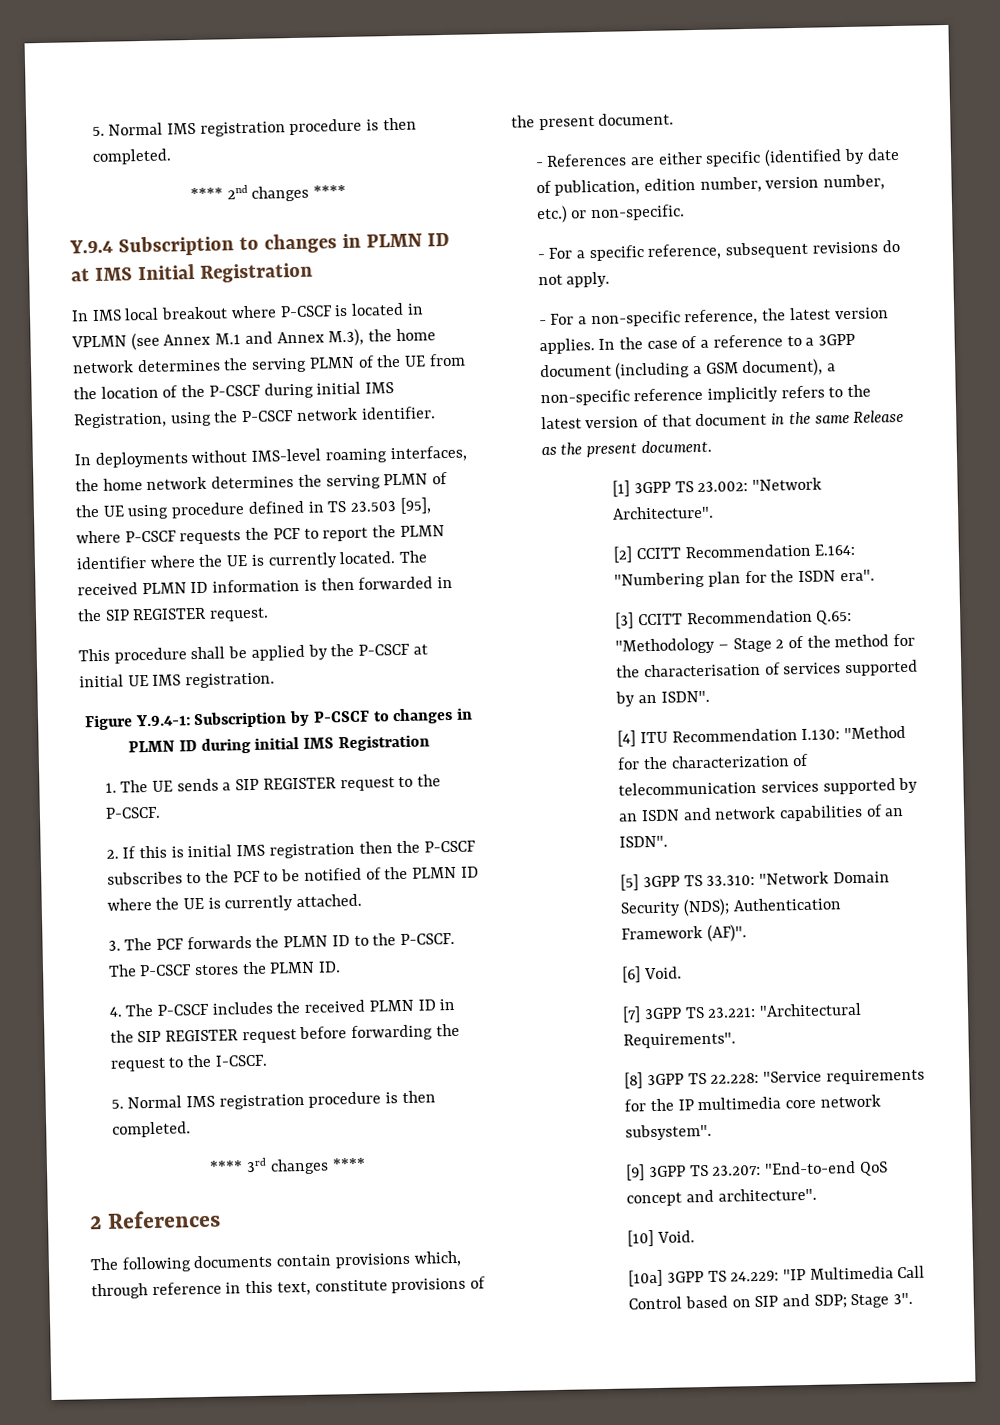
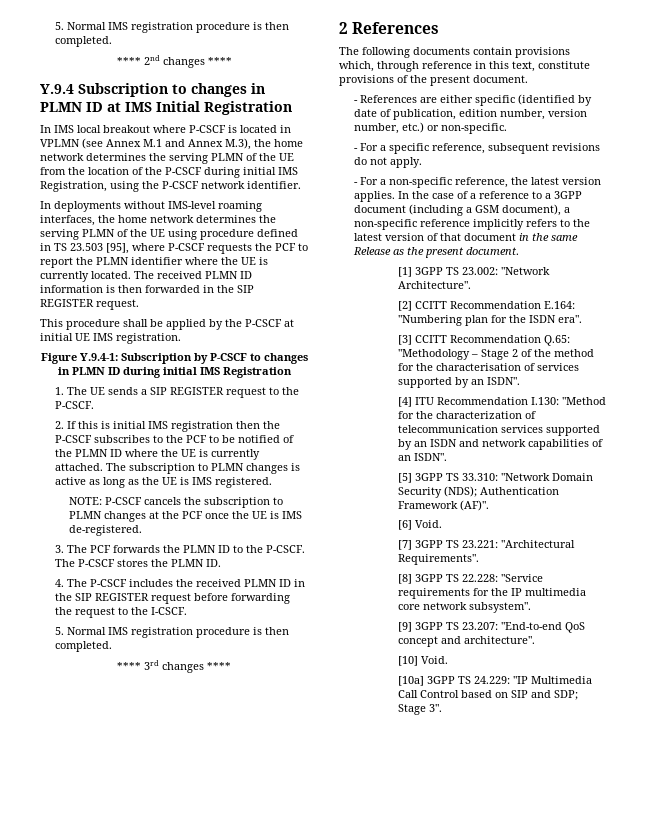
+ The subscription to PLMN changes is active as long as the UE is IMS registered.
+ NOTE: P-CSCF cancels the subscription to PLMN changes at the PCF once the UE is IMS de-registered.

